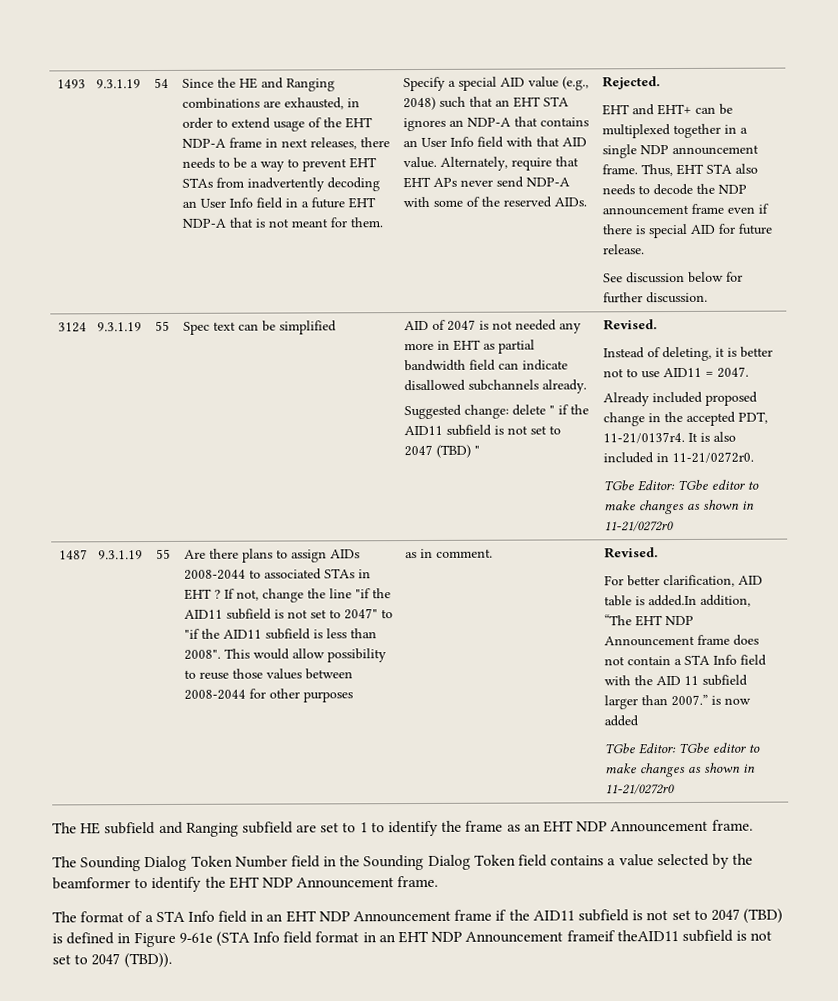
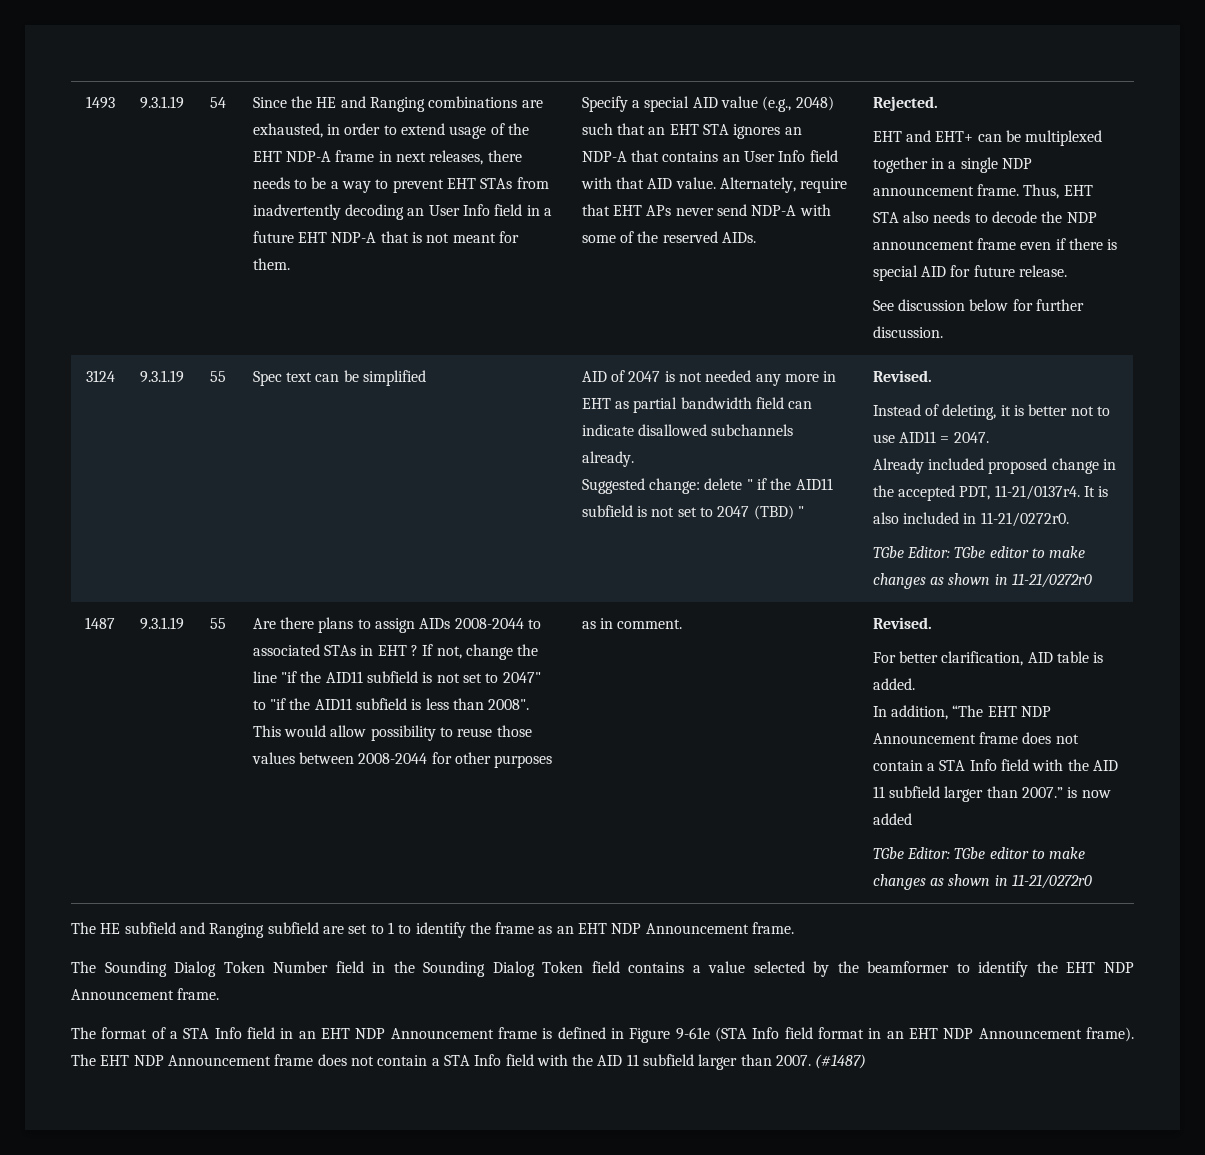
- For better clarification, AID table is added.In addition, “The EHT NDP Announcement frame does not contain a STA Info field with the AID 11 subfield larger than 2007.” is now added
+ For better clarification, AID table is added.
+ In addition, “The EHT NDP Announcement frame does not contain a STA Info field with the AID 11 subfield larger than 2007.” is now added
- The format of a STA Info field in an EHT NDP Announcement frame if the AID11 subfield is not set to 2047 (TBD) is defined in Figure 9-61e (STA Info field format in an EHT NDP Announcement frameif theAID11 subfield is not set to 2047 (TBD)).
+ The format of a STA Info field in an EHT NDP Announcement frame is defined in Figure 9-61e (STA Info field format in an EHT NDP Announcement frame). The EHT NDP Announcement frame does not contain a STA Info field with the AID 11 subfield larger than 2007. (#1487)

